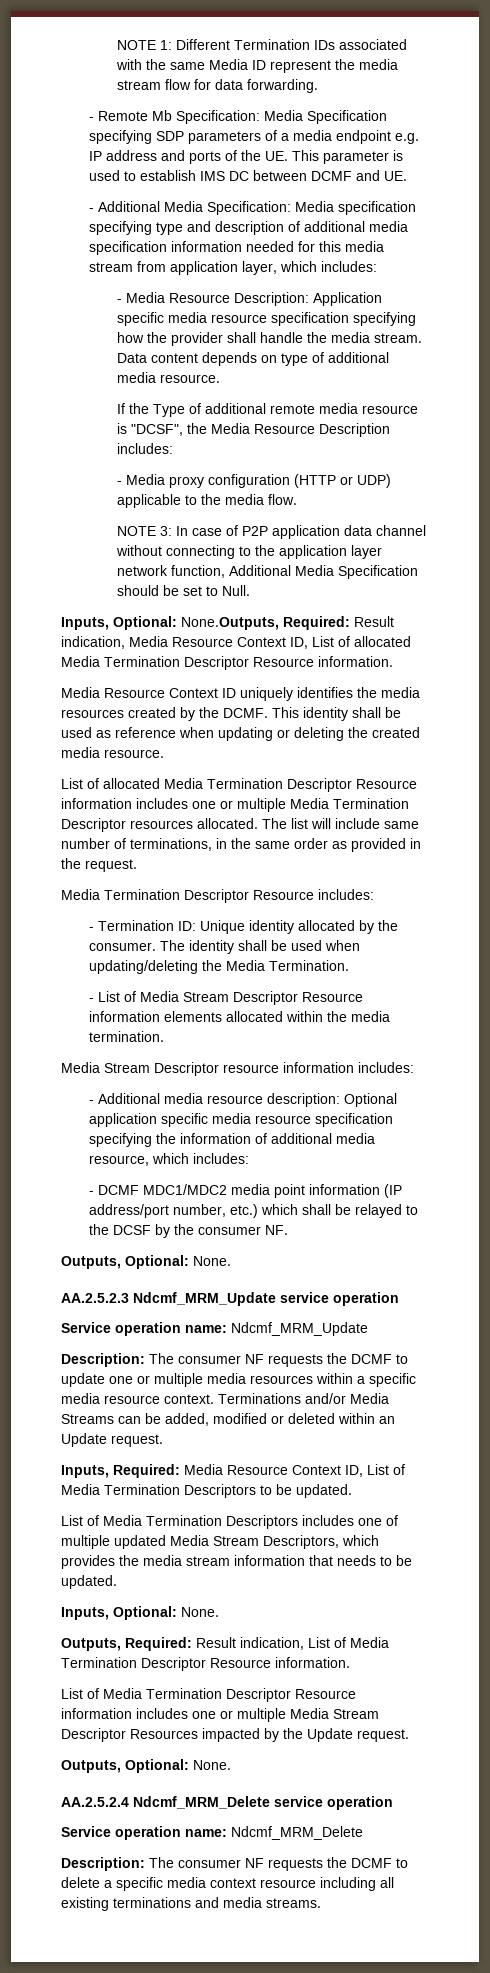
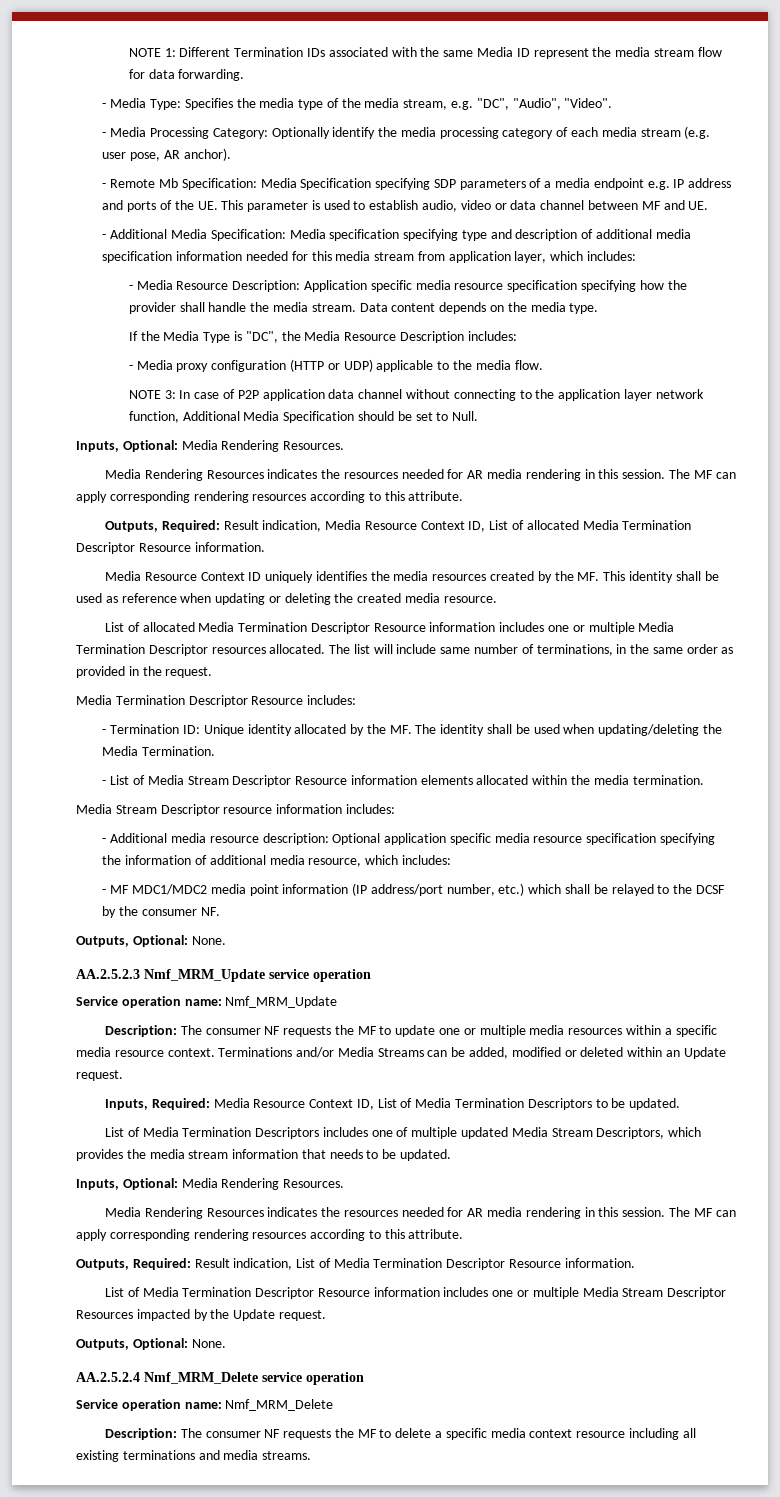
+ - Media Type: Specifies the media type of the media stream, e.g. "DC", "Audio", "Video".
+ - Media Processing Category: Optionally identify the media processing category of each media stream (e.g. user pose, AR anchor).
- - Remote Mb Specification: Media Specification specifying SDP parameters of a media endpoint e.g. IP address and ports of the UE. This parameter is used to establish IMS DC between DCMF and UE.
+ - Remote Mb Specification: Media Specification specifying SDP parameters of a media endpoint e.g. IP address and ports of the UE. This parameter is used to establish audio, video or data channel between MF and UE.
- Data content depends on type of additional media resource.
- If the Type of additional remote media resource is "DCSF", the Media Resource Description includes:
+ Data content depends on the media type.
+ If the Media Type is "DC", the Media Resource Description includes:
  NOTE 3: In case of P2P application data channel without connecting to the application layer network function, Additional Media Specification should be set to Null.
- Inputs, Optional: None.Outputs, Required: Result indication, Media Resource Context ID, List of allocated Media Termination Descriptor Resource information.
+ Inputs, Optional: Media Rendering Resources.
+ Media Rendering Resources indicates the resources needed for AR media rendering in this session. The MF can apply corresponding rendering resources according to this attribute.
+ Outputs, Required: Result indication, Media Resource Context ID, List of allocated Media Termination Descriptor Resource information.
- Media Resource Context ID uniquely identifies the media resources created by the DCMF. This identity shall be used as reference when updating or deleting the created media resource.
+ Media Resource Context ID uniquely identifies the media resources created by the MF. This identity shall be used as reference when updating or deleting the created media resource.
- - Termination ID: Unique identity allocated by the consumer. The identity shall be used when updating/deleting the Media Termination.
+ - Termination ID: Unique identity allocated by the MF. The identity shall be used when updating/deleting the Media Termination.
- - DCMF MDC1/MDC2 media point information (IP address/port number, etc.) which shall be relayed to the DCSF by the consumer NF.
+ - MF MDC1/MDC2 media point information (IP address/port number, etc.) which shall be relayed to the DCSF by the consumer NF.
- AA.2.5.2.3 Ndcmf_MRM_Update service operation
- Service operation name: Ndcmf_MRM_Update
- Description: The consumer NF requests the DCMF to update one or multiple media resources within a specific media resource context.
+ AA.2.5.2.3 Nmf_MRM_Update service operation
+ Service operation name: Nmf_MRM_Update
+ Description: The consumer NF requests the MF to update one or multiple media resources within a specific media resource context.
  List of Media Termination Descriptors includes one of multiple updated Media Stream Descriptors, which provides the media stream information that needs to be updated.
- Inputs, Optional: None.
+ Inputs, Optional: Media Rendering Resources.
+ Media Rendering Resources indicates the resources needed for AR media rendering in this session. The MF can apply corresponding rendering resources according to this attribute.
- AA.2.5.2.4 Ndcmf_MRM_Delete service operation
- Service operation name: Ndcmf_MRM_Delete
- Description: The consumer NF requests the DCMF to delete a specific media context resource including all existing terminations and media streams.
+ AA.2.5.2.4 Nmf_MRM_Delete service operation
+ Service operation name: Nmf_MRM_Delete
+ Description: The consumer NF requests the MF to delete a specific media context resource including all existing terminations and media streams.

